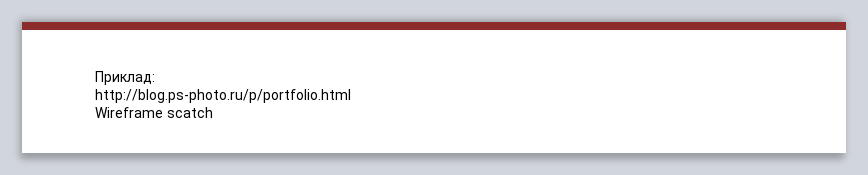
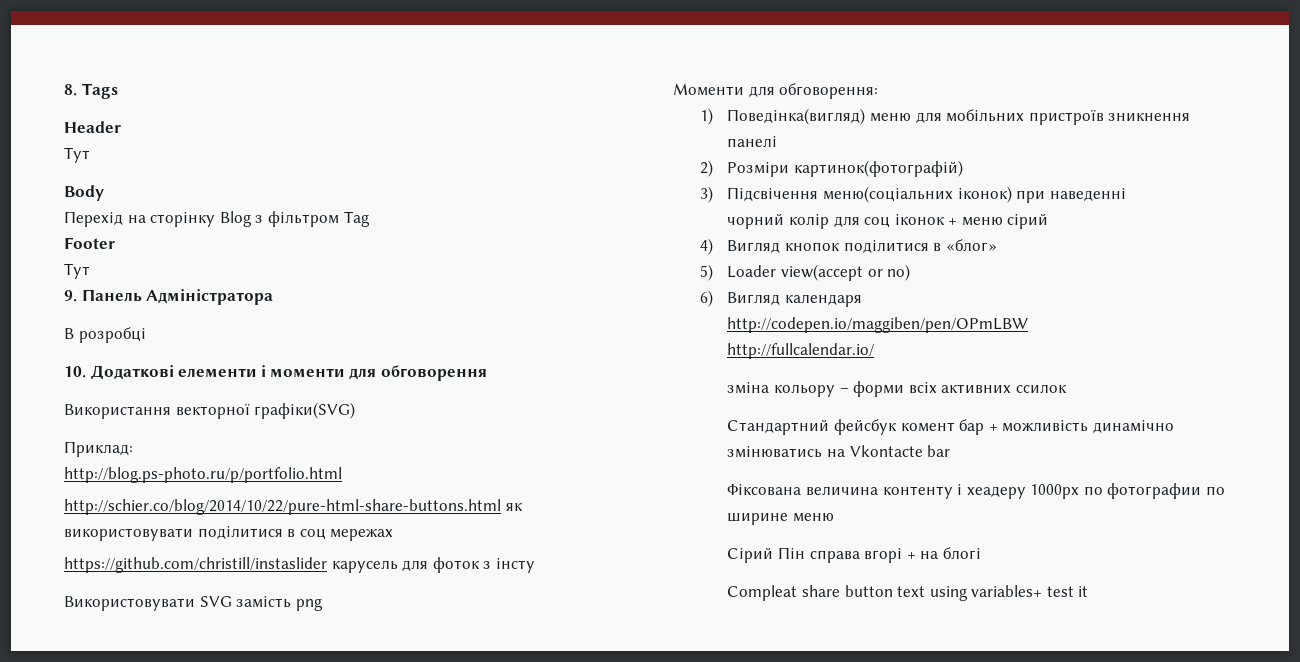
+ 8. Tags
+ Header
+ Тут
+ Body
+ Перехід на сторінку Blog з фільтром Tag
+ Footer
+ Тут
+ 9. Панель Адміністратора
+ В розробці
+ 10. Додаткові елементи і моменти для обговорення
+ Використання векторної графіки(SVG)
  Приклад:
  http://blog.ps-photo.ru/p/portfolio.html
- Wireframe scatch
+ http://schier.co/blog/2014/10/22/pure-html-share-buttons.html як використовувати поділитися в соц мережах
+ https://github.com/christill/instaslider карусель для фоток з інсту
+ Використовувати SVG замість png
+ Моменти для обговорення:
+ 1) Поведінка(вигляд) меню для мобільних пристроїв зникнення панелі
+ 2) Розміри картинок(фотографій)
+ 3) Підсвічення меню(соціальних іконок) при наведенні
+ чорний колір для соц іконок + меню сірий
+ 4) Вигляд кнопок поділитися в «блог»
+ 5) Loader view(accept or no)
+ 6) Вигляд календаря
+ http://codepen.io/maggiben/pen/OPmLBW
+ http://fullcalendar.io/
+ зміна кольору – форми всіх активних ссилок
+ Стандартний фейсбук комент бар + можливість динамічно змінюватись на Vkontacte bar
+ Фіксована величина контенту і хеадеру 1000px по фотографии по ширине меню
+ Сірий Пін справа вгорі + на блогі
+ Compleat share button text using variables+ test it

